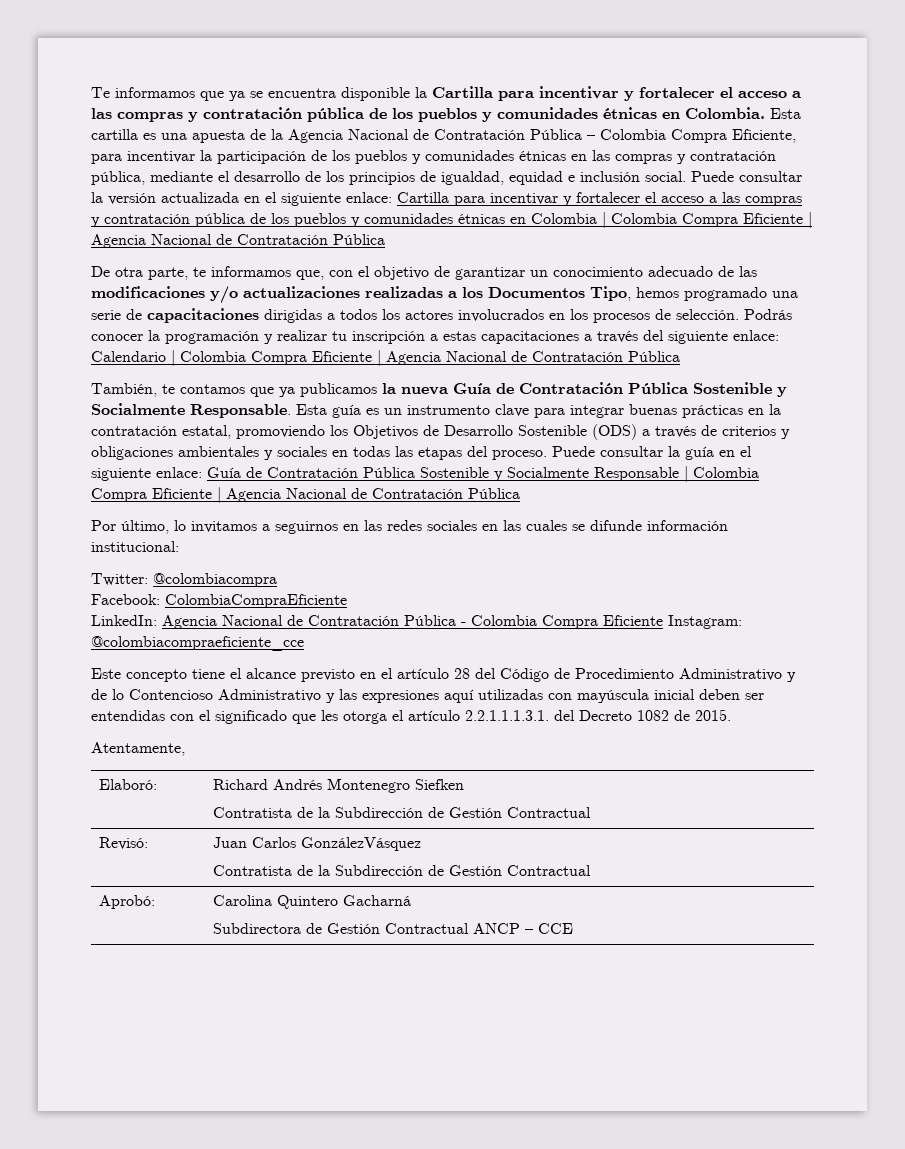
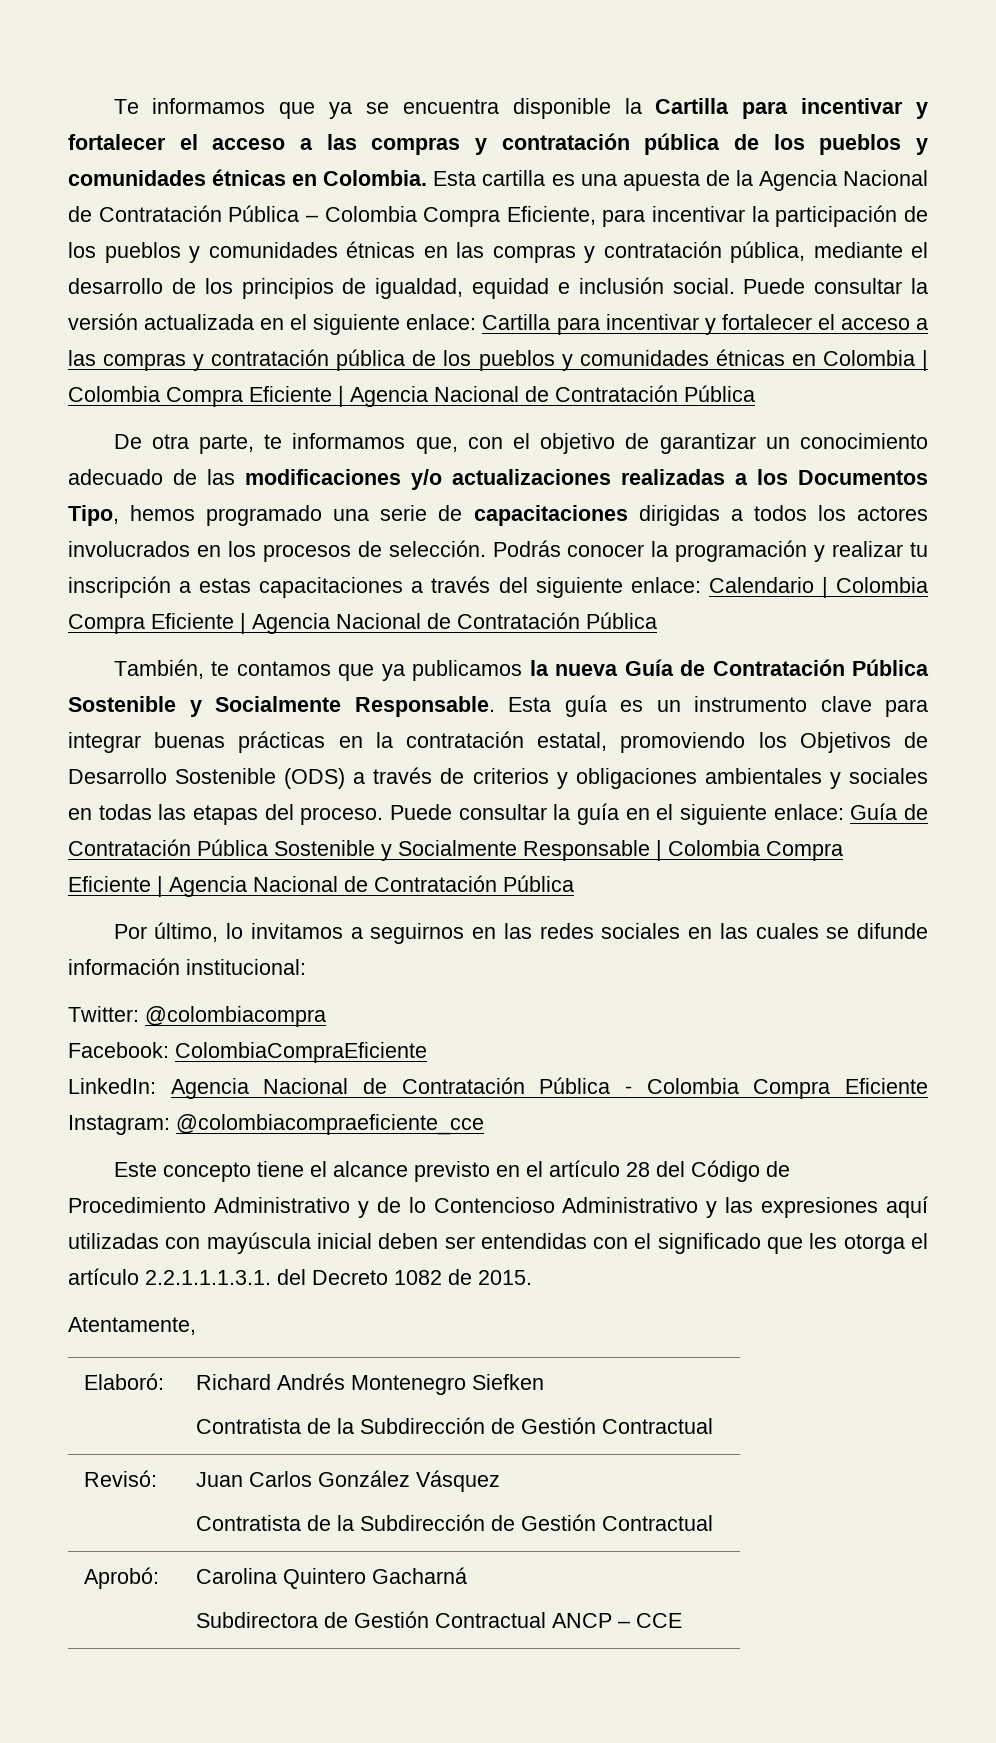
- Revisó: | Juan Carlos GonzálezVásquez
+ Revisó: | Juan Carlos González Vásquez

